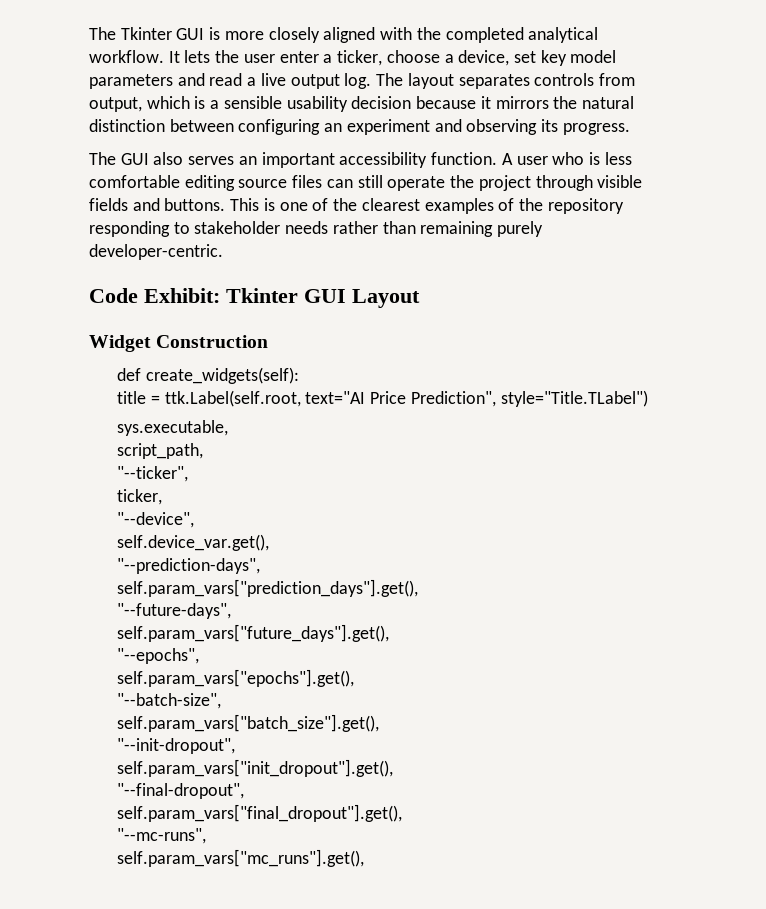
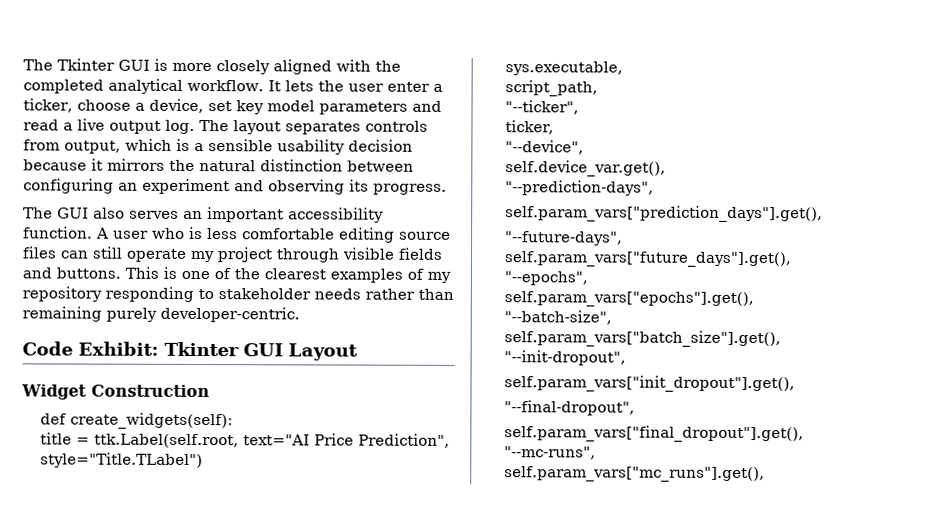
- A user who is less comfortable editing source files can still operate the project through visible fields and buttons.
+ A user who is less comfortable editing source files can still operate my project through visible fields and buttons.
- This is one of the clearest examples of the repository responding to stakeholder needs rather than remaining purely developer-centric.
+ This is one of the clearest examples of my repository responding to stakeholder needs rather than remaining purely developer-centric.

